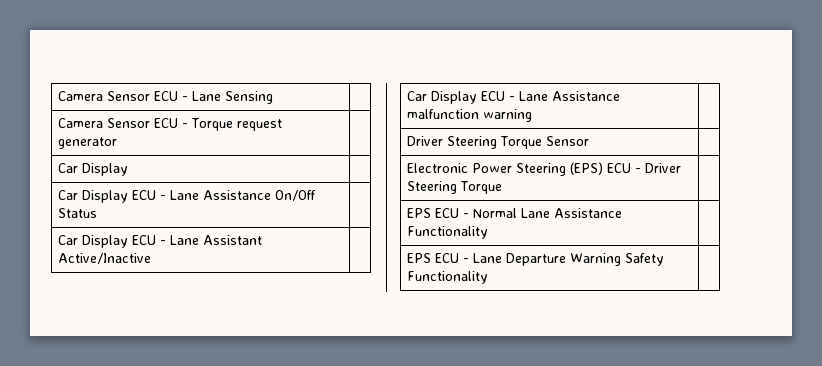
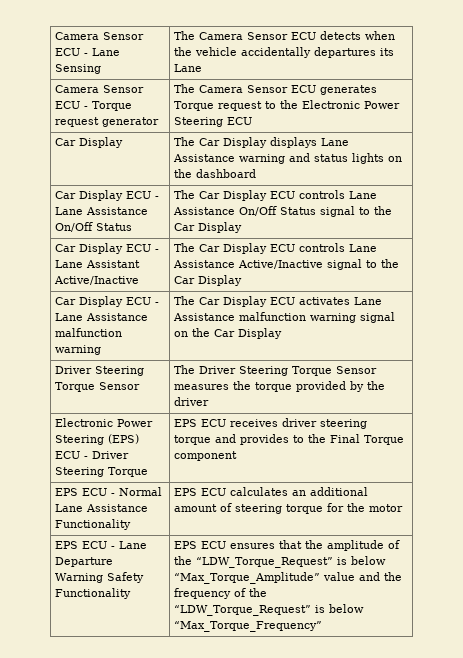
- Camera Sensor ECU - Lane Sensing |
+ Camera Sensor ECU - Lane Sensing | The Camera Sensor ECU detects when the vehicle accidentally departures its Lane
- Camera Sensor ECU - Torque request generator |
- Car Display |
+ Camera Sensor ECU - Torque request generator | The Camera Sensor ECU generates Torque request to the Electronic Power Steering ECU
+ Car Display | The Car Display displays Lane Assistance warning and status lights on the dashboard
- Car Display ECU - Lane Assistance On/Off Status |
+ Car Display ECU - Lane Assistance On/Off Status | The Car Display ECU controls Lane Assistance On/Off Status signal to the Car Display
- Car Display ECU - Lane Assistant Active/Inactive |
+ Car Display ECU - Lane Assistant Active/Inactive | The Car Display ECU controls Lane Assistance Active/Inactive signal to the Car Display
- Car Display ECU - Lane Assistance malfunction warning |
- Driver Steering Torque Sensor |
+ Car Display ECU - Lane Assistance malfunction warning | The Car Display ECU activates Lane Assistance malfunction warning signal on the Car Display
+ Driver Steering Torque Sensor | The Driver Steering Torque Sensor measures the torque provided by the driver
- Electronic Power Steering (EPS) ECU - Driver Steering Torque |
+ Electronic Power Steering (EPS) ECU - Driver Steering Torque | EPS ECU receives driver steering torque and provides to the Final Torque component
- EPS ECU - Normal Lane Assistance Functionality |
+ EPS ECU - Normal Lane Assistance Functionality | EPS ECU calculates an additional amount of steering torque for the motor
- EPS ECU - Lane Departure Warning Safety Functionality |
+ EPS ECU - Lane Departure Warning Safety Functionality | EPS ECU ensures that the amplitude of the “LDW_Torque_Request” is below “Max_Torque_Amplitude” value and the frequency of the “LDW_Torque_Request” is below “Max_Torque_Frequency”

